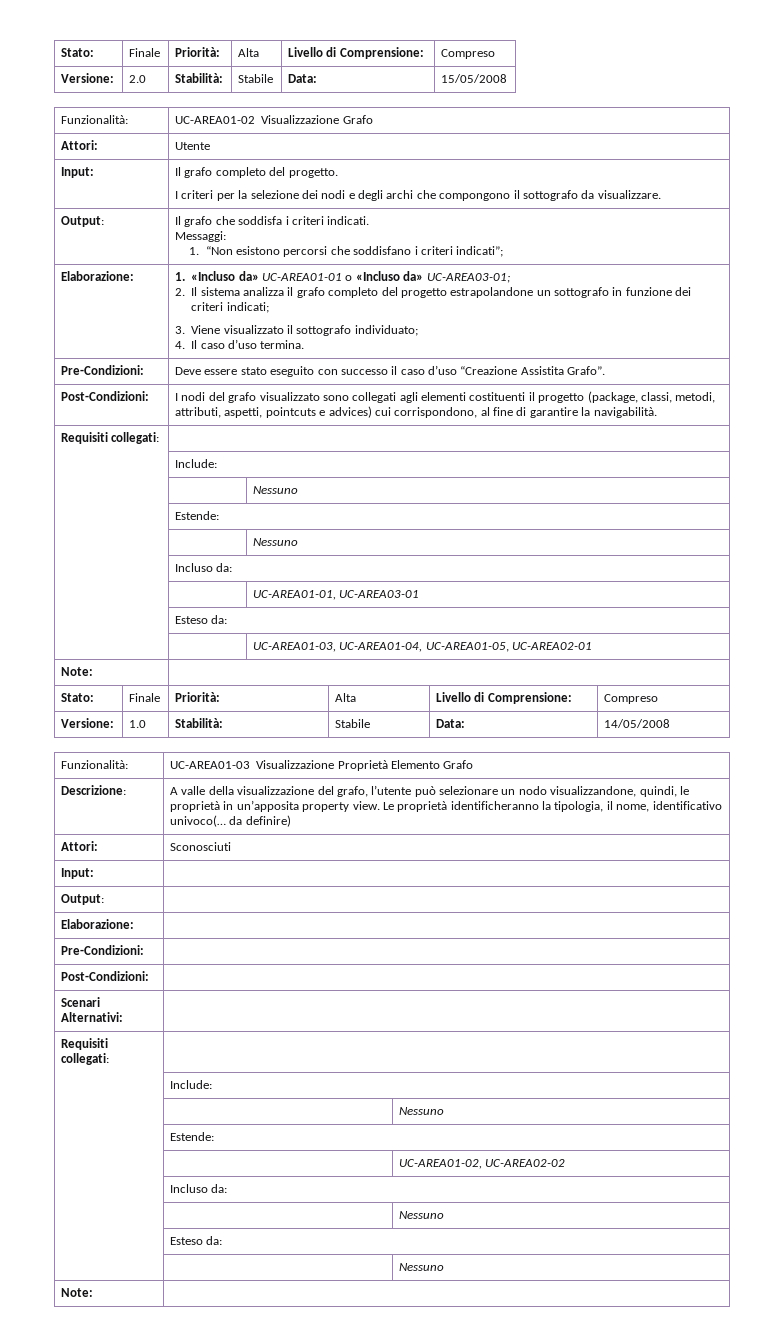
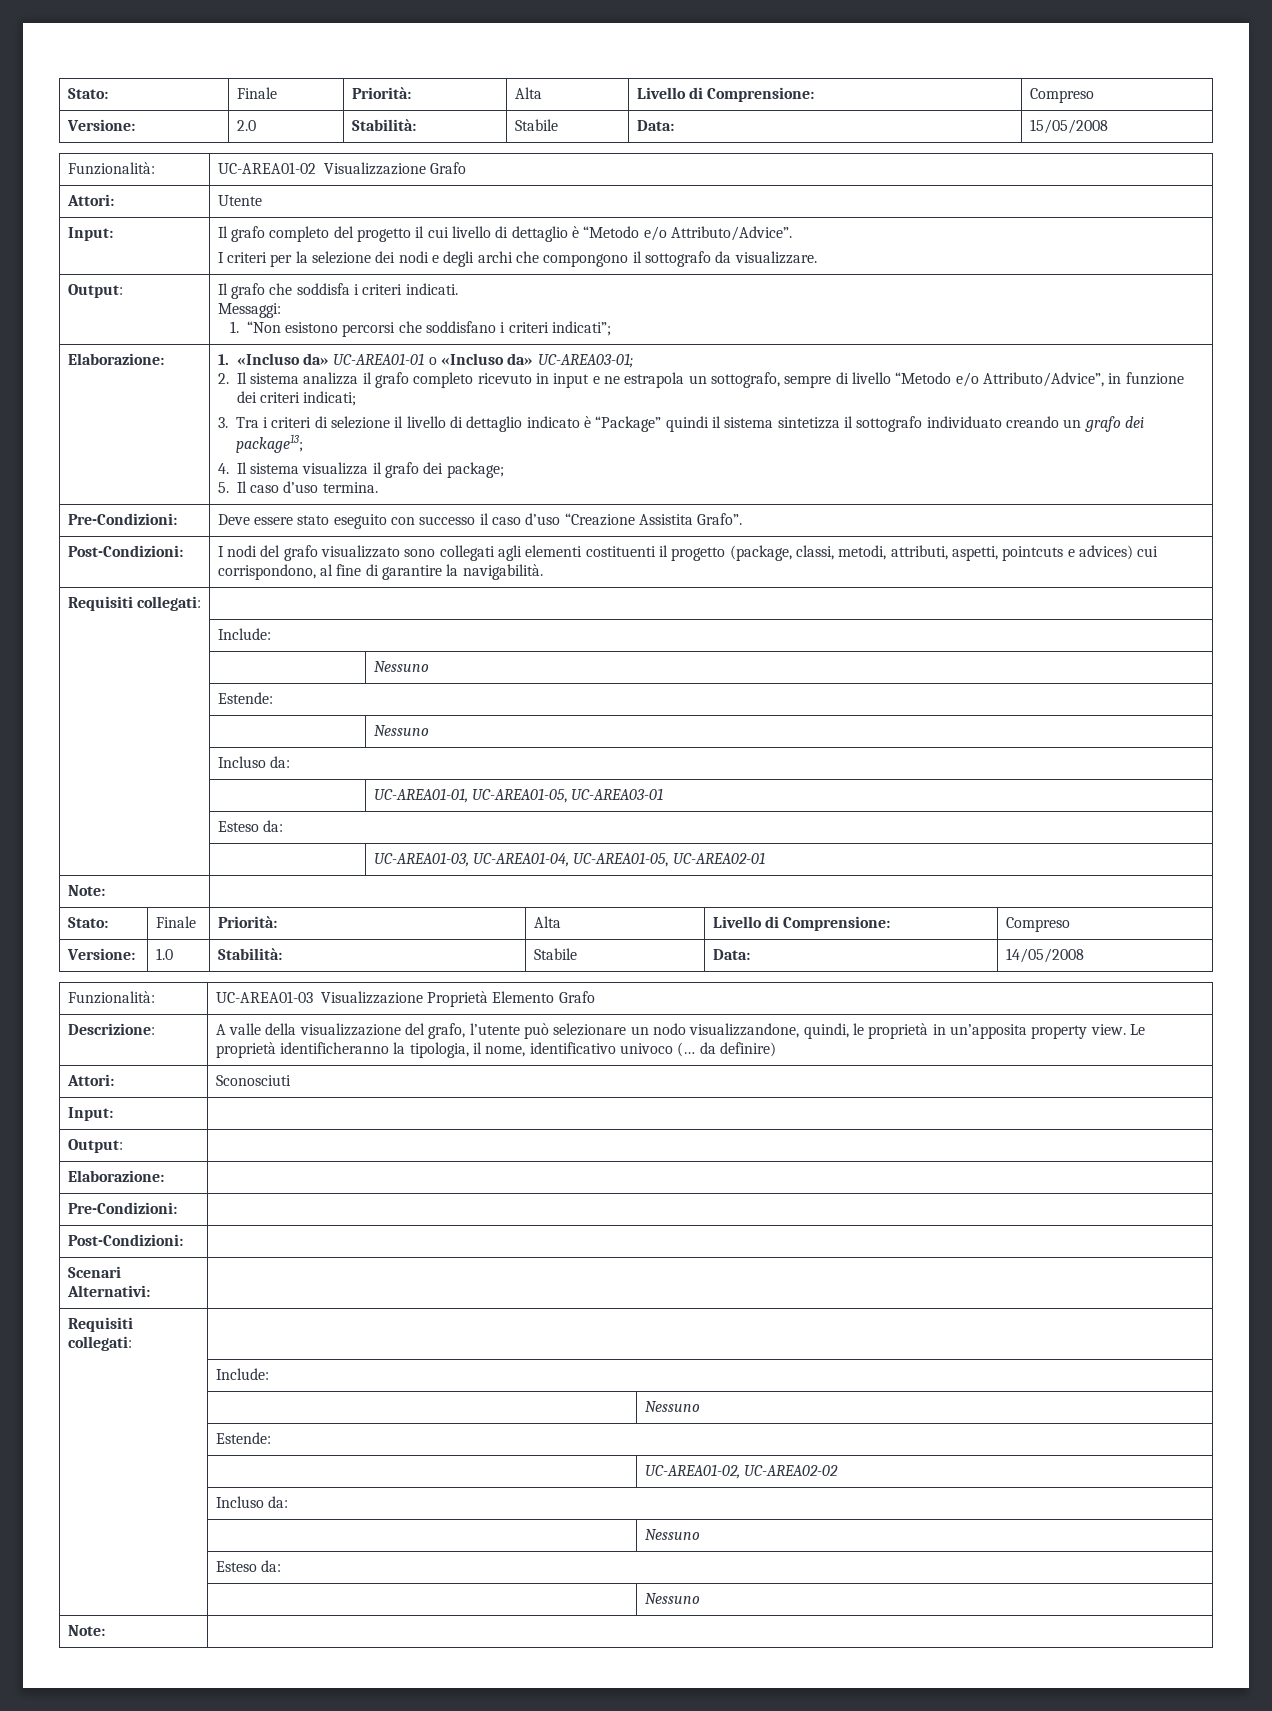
- Input: | Il grafo completo del progetto.
+ Input: | Il grafo completo del progetto il cui livello di dettaglio è “Metodo e/o Attributo/Advice”.
- 2. Il sistema analizza il grafo completo del progetto estrapolandone un sottografo in funzione dei criteri indicati;
+ 2. Il sistema analizza il grafo completo ricevuto in input e ne estrapola un sottografo, sempre di livello “Metodo e/o Attributo/Advice”, in funzione dei criteri indicati;
- 3. Viene visualizzato il sottografo individuato;
- 4. Il caso d’uso termina.
+ 3. Tra i criteri di selezione il livello di dettaglio indicato è “Package” quindi il sistema sintetizza il sottografo individuato creando un grafo dei package13;
+ 4. Il sistema visualizza il grafo dei package;
+ 5. Il caso d’uso termina.
- | | UC-AREA01-01, UC-AREA03-01
+ | | UC-AREA01-01, UC-AREA01-05, UC-AREA03-01
- Descrizione: | A valle della visualizzazione del grafo, l’utente può selezionare un nodo visualizzandone, quindi, le proprietà in un’apposita property view. Le proprietà identificheranno la tipologia, il nome, identificativo univoco(… da definire)
+ Descrizione: | A valle della visualizzazione del grafo, l’utente può selezionare un nodo visualizzandone, quindi, le proprietà in un’apposita property view. Le proprietà identificheranno la tipologia, il nome, identificativo univoco (… da definire)

